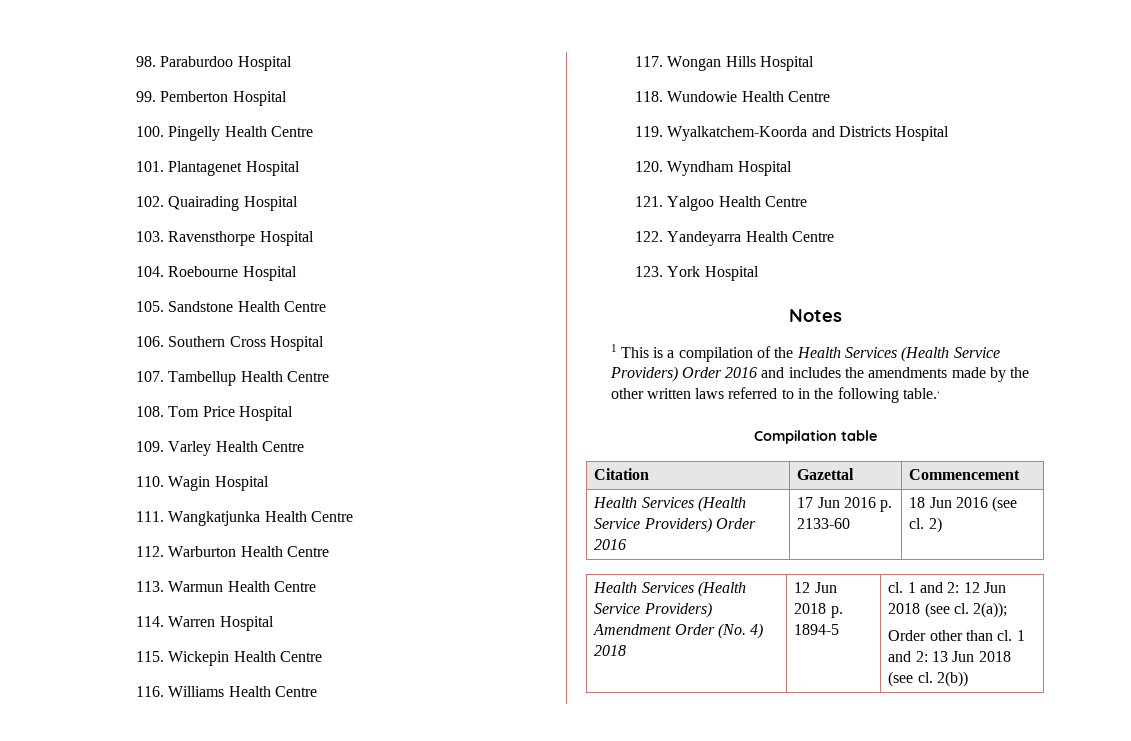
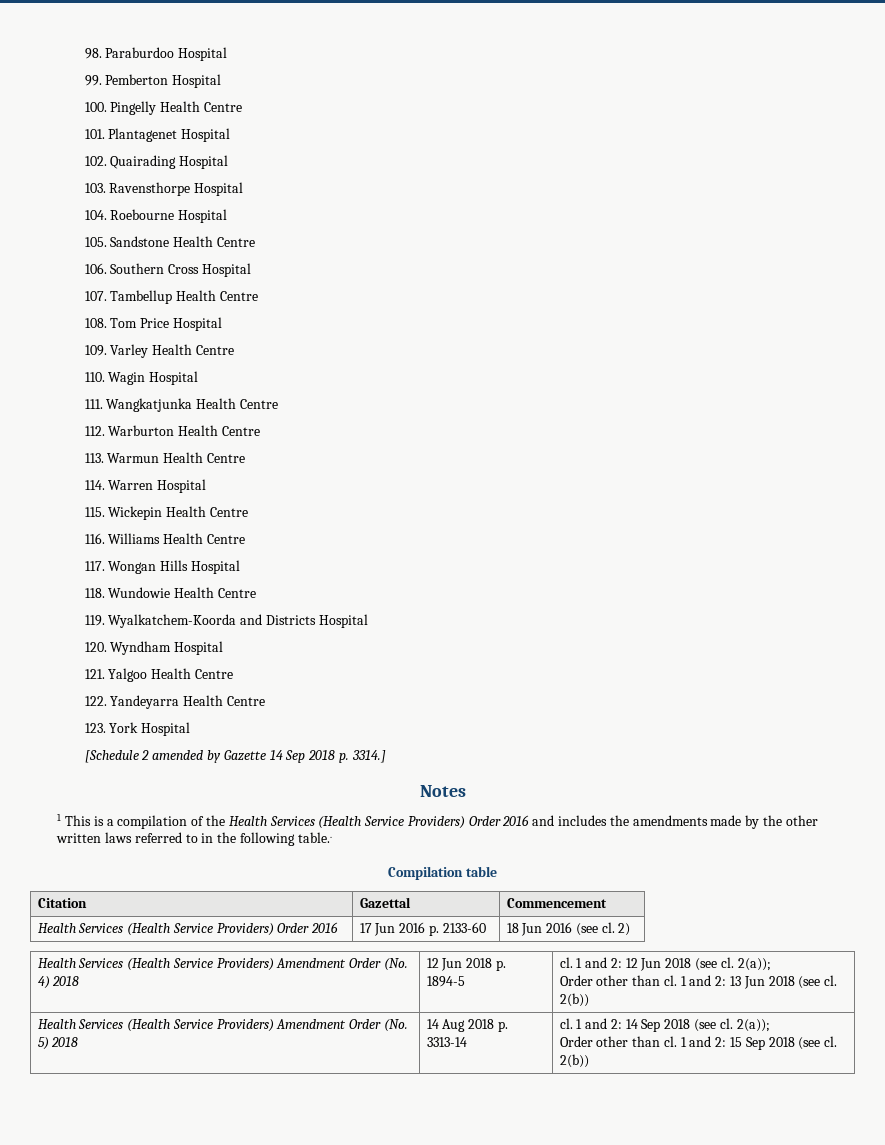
+ [Schedule 2 amended by Gazette 14 Sep 2018 p. 3314.]
+ Health Services (Health Service Providers) Amendment Order (No. 5) 2018 | 14 Aug 2018 p. 3313-14 | cl. 1 and 2: 14 Sep 2018 (see cl. 2(a));
+ Order other than cl. 1 and 2: 15 Sep 2018 (see cl. 2(b))

